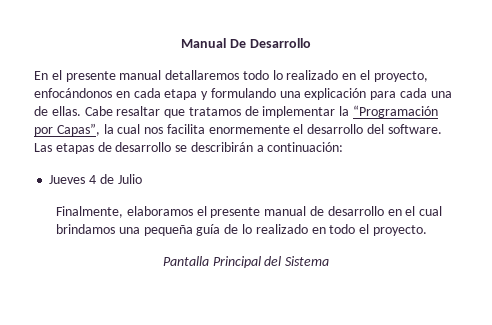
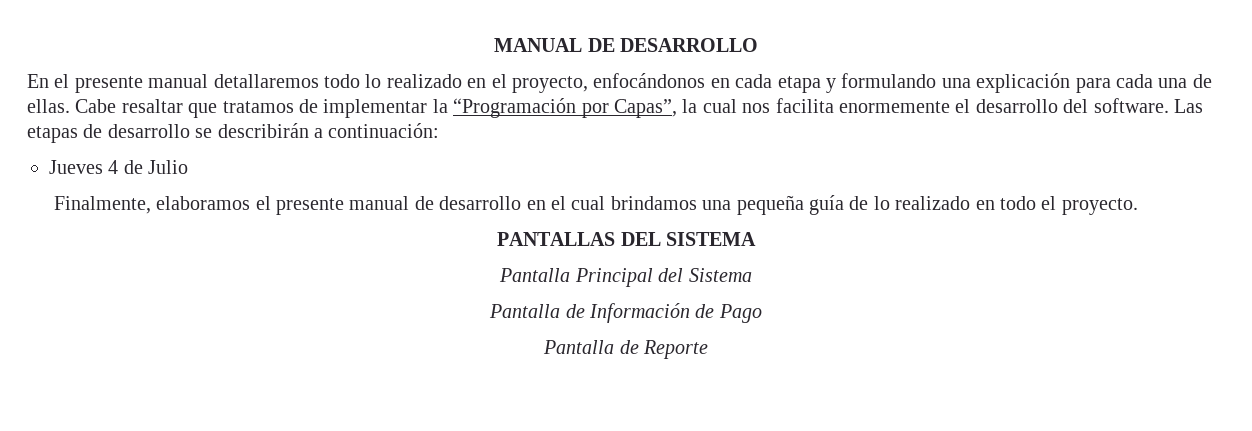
- Manual De Desarrollo
+ MANUAL DE DESARROLLO
+ PANTALLAS DEL SISTEMA
+ Pantalla de Información de Pago
+ Pantalla de Reporte

